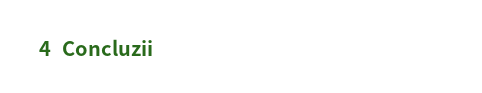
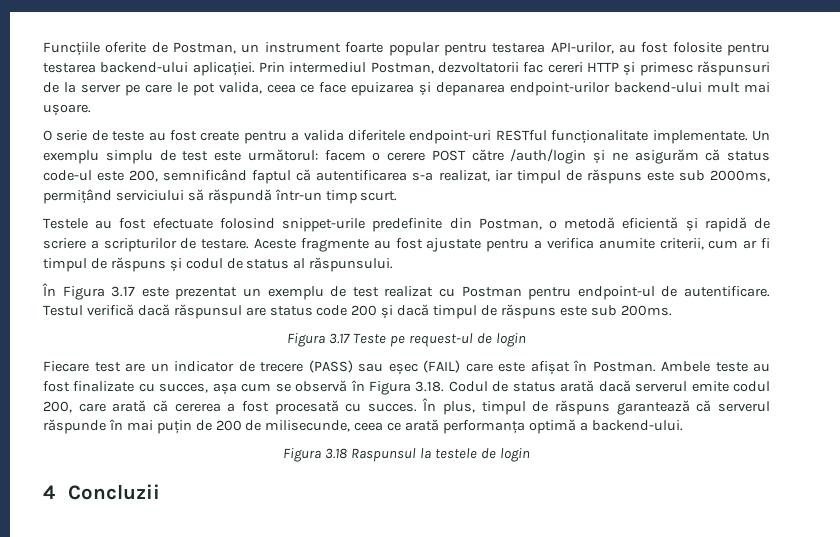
+ Funcțiile oferite de Postman, un instrument foarte popular pentru testarea API-urilor, au fost folosite pentru testarea backend-ului aplicației. Prin intermediul Postman, dezvoltatorii fac cereri HTTP și primesc răspunsuri de la server pe care le pot valida, ceea ce face epuizarea și depanarea endpoint-urilor backend-ului mult mai ușoare.
+ O serie de teste au fost create pentru a valida diferitele endpoint-uri RESTful funcționalitate implementate. Un exemplu simplu de test este următorul: facem o cerere POST către /auth/login și ne asigurăm că status code-ul este 200, semnificând faptul că autentificarea s-a realizat, iar timpul de răspuns este sub 2000ms, permițând serviciului să răspundă într-un timp scurt.
+ Testele au fost efectuate folosind snippet-urile predefinite din Postman, o metodă eficientă și rapidă de scriere a scripturilor de testare. Aceste fragmente au fost ajustate pentru a verifica anumite criterii, cum ar fi timpul de răspuns și codul de status al răspunsului.
+ În Figura 3.17 este prezentat un exemplu de test realizat cu Postman pentru endpoint-ul de autentificare. Testul verifică dacă răspunsul are status code 200 și dacă timpul de răspuns este sub 200ms.
+ Figura 3.17 Teste pe request-ul de login
+ Fiecare test are un indicator de trecere (PASS) sau eșec (FAIL) care este afișat în Postman. Ambele teste au fost finalizate cu succes, așa cum se observă în Figura 3.18. Codul de status arată dacă serverul emite codul 200, care arată că cererea a fost procesată cu succes. În plus, timpul de răspuns garantează că serverul răspunde în mai puțin de 200 de milisecunde, ceea ce arată performanța optimă a backend-ului.
+ Figura 3.18 Raspunsul la testele de login

